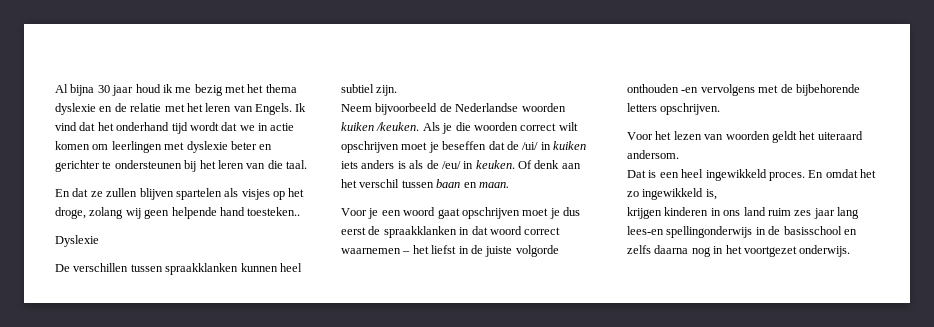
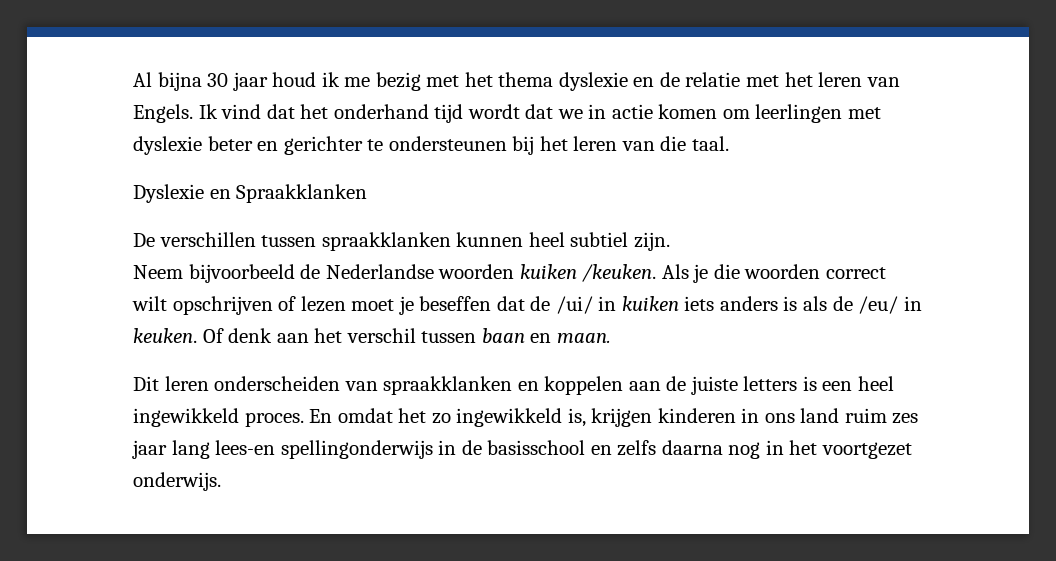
- En dat ze zullen blijven spartelen als visjes op het droge, zolang wij geen helpende hand toesteken..
- Dyslexie
+ Dyslexie en Spraakklanken
- Als je die woorden correct wilt opschrijven moet je beseffen dat de /ui/ in kuiken iets anders is als de /eu/ in keuken.
+ Als je die woorden correct wilt opschrijven of lezen moet je beseffen dat de /ui/ in kuiken iets anders is als de /eu/ in keuken.
- Voor je een woord gaat opschrijven moet je dus eerst de spraakklanken in dat woord correct waarnemen – het liefst in de juiste volgorde onthouden -en vervolgens met de bijbehorende letters opschrijven.
- Voor het lezen van woorden geldt het uiteraard andersom.
- Dat is een heel ingewikkeld proces.
+ Dit leren onderscheiden van spraakklanken en koppelen aan de juiste letters is een heel ingewikkeld proces.
- En omdat het zo ingewikkeld is,
- krijgen kinderen in ons land ruim zes jaar lang lees-en spellingonderwijs in de basisschool en zelfs daarna nog in het voortgezet onderwijs.
+ En omdat het zo ingewikkeld is, krijgen kinderen in ons land ruim zes jaar lang lees-en spellingonderwijs in de basisschool en zelfs daarna nog in het voortgezet onderwijs.

